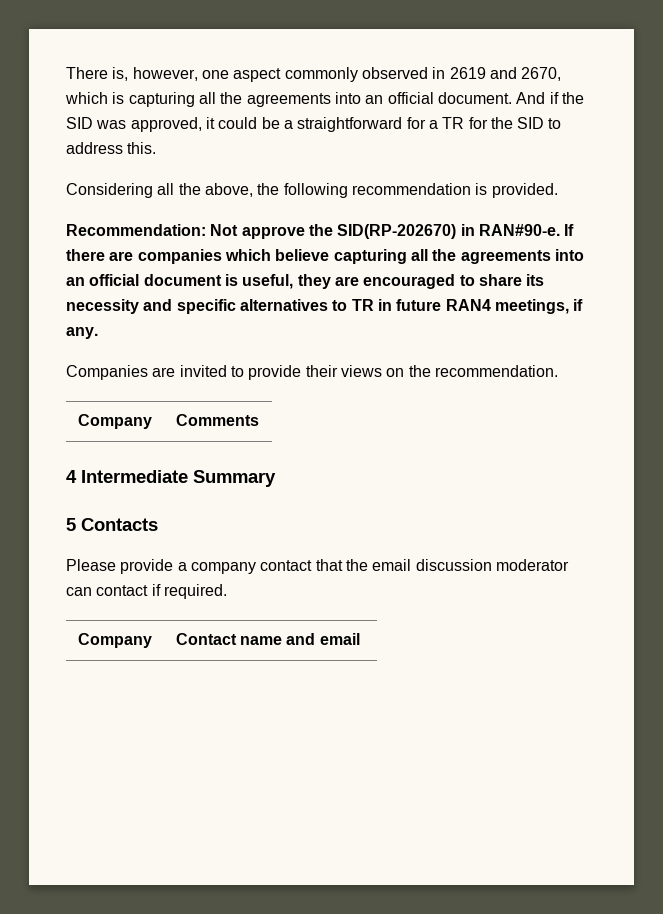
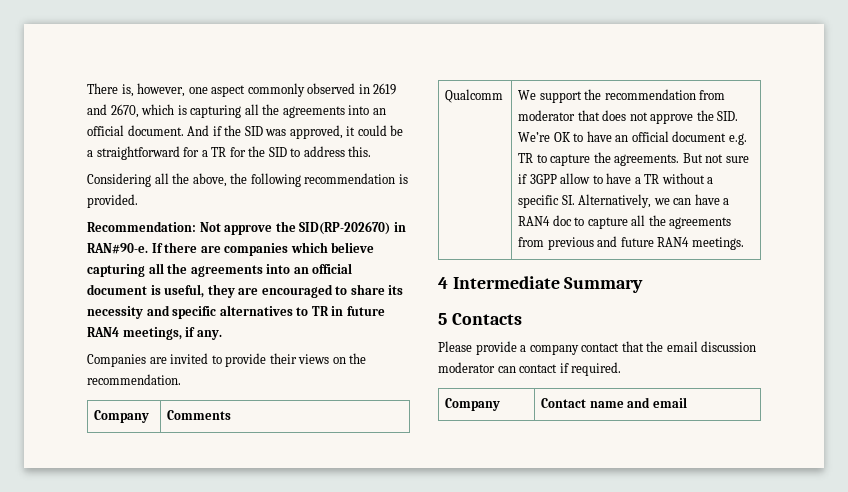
+ Qualcomm | We support the recommendation from moderator that does not approve the SID. We’re OK to have an official document e.g. TR to capture the agreements. But not sure if 3GPP allow to have a TR without a specific SI. Alternatively, we can have a RAN4 doc to capture all the agreements from previous and future RAN4 meetings.

